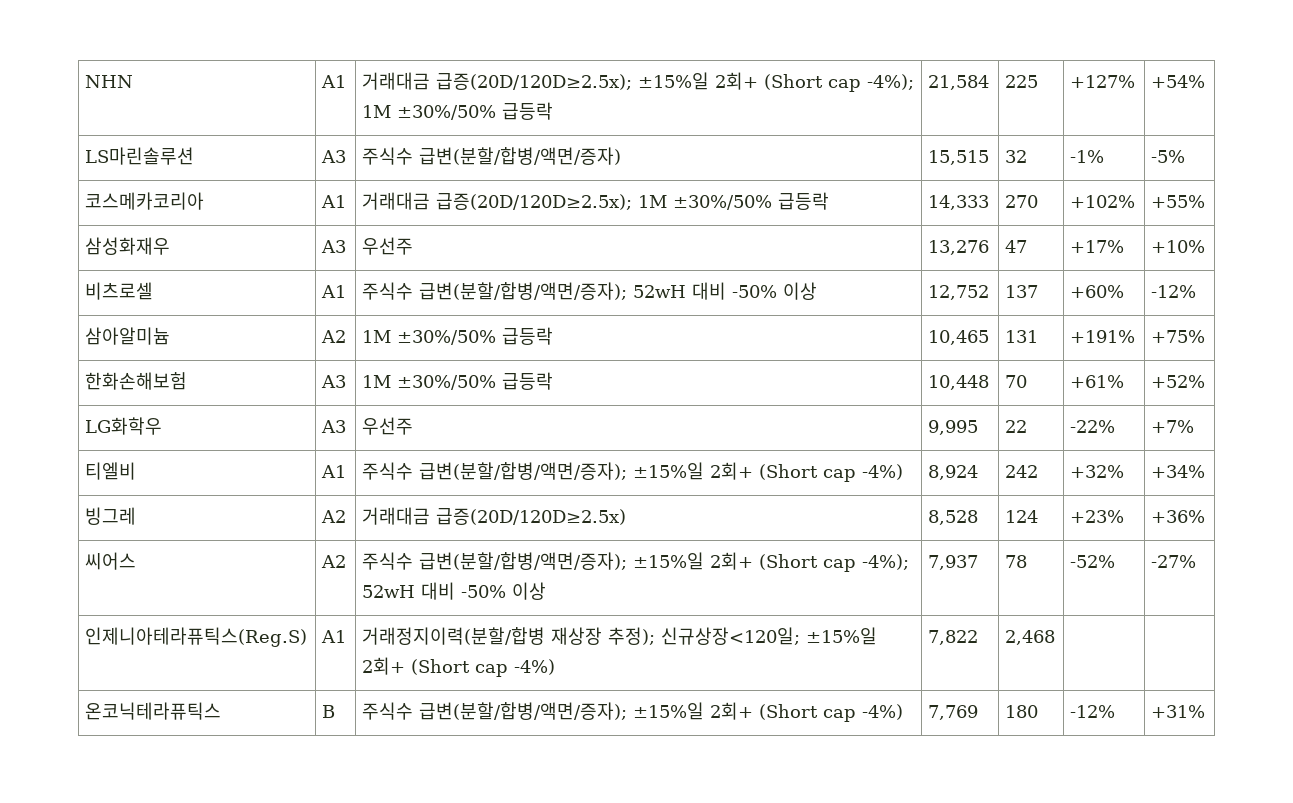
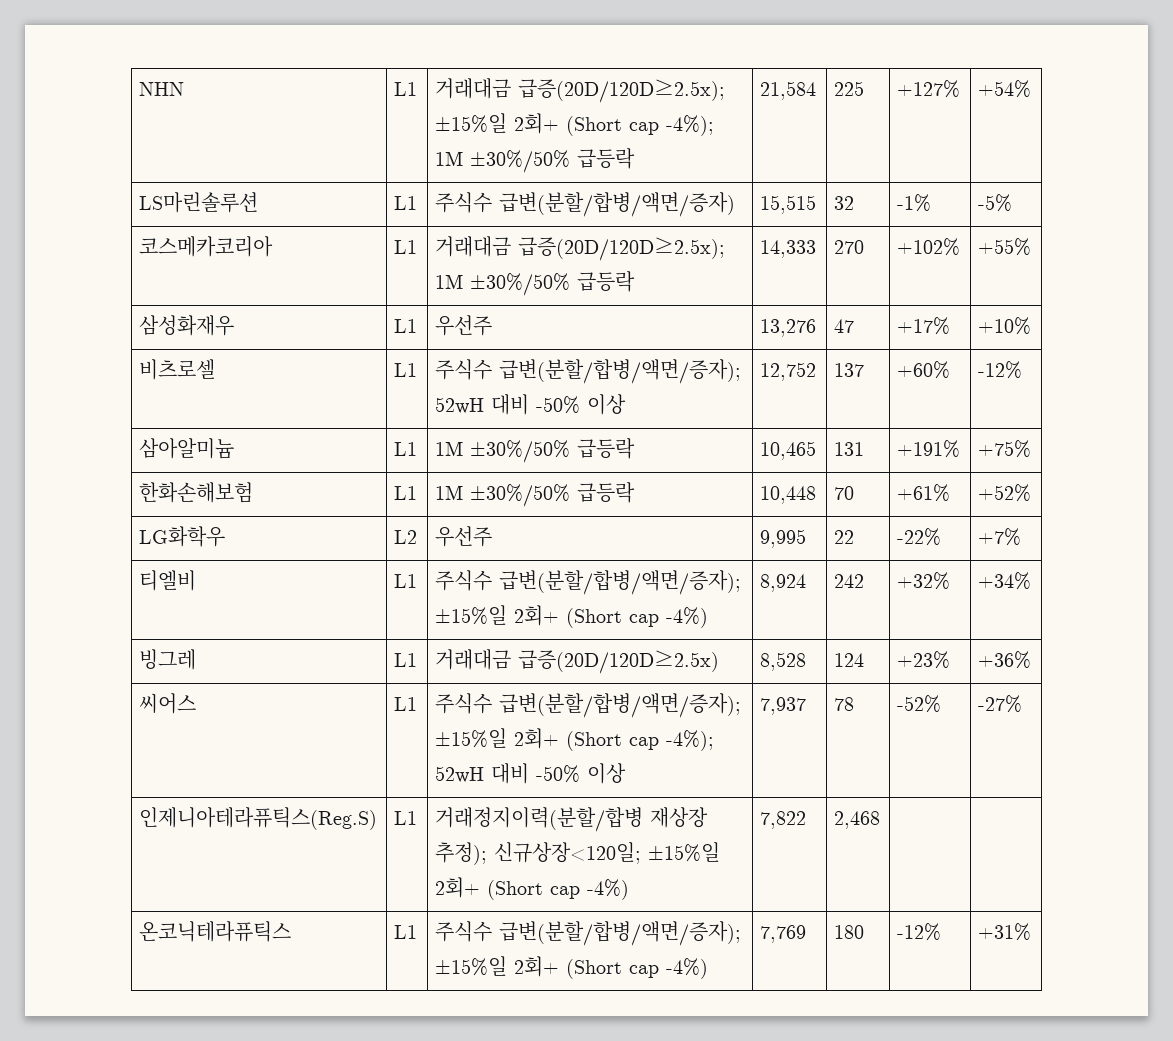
- NHN | A1 | 거래대금 급증(20D/120D≥2.5x); ±15%일 2회+ (Short cap -4%); 1M ±30%/50% 급등락 | 21,584 | 225 | +127% | +54%
+ NHN | L1 | 거래대금 급증(20D/120D≥2.5x); ±15%일 2회+ (Short cap -4%); 1M ±30%/50% 급등락 | 21,584 | 225 | +127% | +54%
- LS마린솔루션 | A3 | 주식수 급변(분할/합병/액면/증자) | 15,515 | 32 | -1% | -5%
+ LS마린솔루션 | L1 | 주식수 급변(분할/합병/액면/증자) | 15,515 | 32 | -1% | -5%
- 코스메카코리아 | A1 | 거래대금 급증(20D/120D≥2.5x); 1M ±30%/50% 급등락 | 14,333 | 270 | +102% | +55%
+ 코스메카코리아 | L1 | 거래대금 급증(20D/120D≥2.5x); 1M ±30%/50% 급등락 | 14,333 | 270 | +102% | +55%
- 삼성화재우 | A3 | 우선주 | 13,276 | 47 | +17% | +10%
+ 삼성화재우 | L1 | 우선주 | 13,276 | 47 | +17% | +10%
- 비츠로셀 | A1 | 주식수 급변(분할/합병/액면/증자); 52wH 대비 -50% 이상 | 12,752 | 137 | +60% | -12%
+ 비츠로셀 | L1 | 주식수 급변(분할/합병/액면/증자); 52wH 대비 -50% 이상 | 12,752 | 137 | +60% | -12%
- 삼아알미늄 | A2 | 1M ±30%/50% 급등락 | 10,465 | 131 | +191% | +75%
+ 삼아알미늄 | L1 | 1M ±30%/50% 급등락 | 10,465 | 131 | +191% | +75%
- 한화손해보험 | A3 | 1M ±30%/50% 급등락 | 10,448 | 70 | +61% | +52%
+ 한화손해보험 | L1 | 1M ±30%/50% 급등락 | 10,448 | 70 | +61% | +52%
- LG화학우 | A3 | 우선주 | 9,995 | 22 | -22% | +7%
+ LG화학우 | L2 | 우선주 | 9,995 | 22 | -22% | +7%
- 티엘비 | A1 | 주식수 급변(분할/합병/액면/증자); ±15%일 2회+ (Short cap -4%) | 8,924 | 242 | +32% | +34%
+ 티엘비 | L1 | 주식수 급변(분할/합병/액면/증자); ±15%일 2회+ (Short cap -4%) | 8,924 | 242 | +32% | +34%
- 빙그레 | A2 | 거래대금 급증(20D/120D≥2.5x) | 8,528 | 124 | +23% | +36%
+ 빙그레 | L1 | 거래대금 급증(20D/120D≥2.5x) | 8,528 | 124 | +23% | +36%
- 씨어스 | A2 | 주식수 급변(분할/합병/액면/증자); ±15%일 2회+ (Short cap -4%); 52wH 대비 -50% 이상 | 7,937 | 78 | -52% | -27%
+ 씨어스 | L1 | 주식수 급변(분할/합병/액면/증자); ±15%일 2회+ (Short cap -4%); 52wH 대비 -50% 이상 | 7,937 | 78 | -52% | -27%
- 인제니아테라퓨틱스(Reg.S) | A1 | 거래정지이력(분할/합병 재상장 추정); 신규상장<120일; ±15%일 2회+ (Short cap -4%) | 7,822 | 2,468 | |
+ 인제니아테라퓨틱스(Reg.S) | L1 | 거래정지이력(분할/합병 재상장 추정); 신규상장<120일; ±15%일 2회+ (Short cap -4%) | 7,822 | 2,468 | |
- 온코닉테라퓨틱스 | B | 주식수 급변(분할/합병/액면/증자); ±15%일 2회+ (Short cap -4%) | 7,769 | 180 | -12% | +31%
+ 온코닉테라퓨틱스 | L1 | 주식수 급변(분할/합병/액면/증자); ±15%일 2회+ (Short cap -4%) | 7,769 | 180 | -12% | +31%

